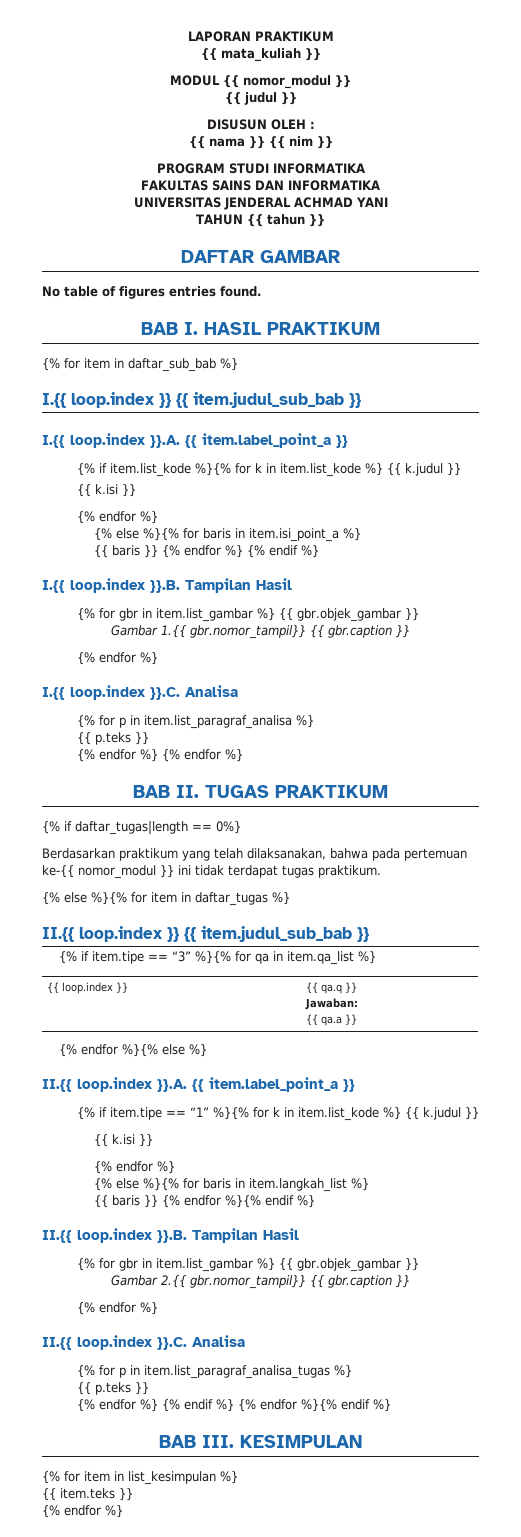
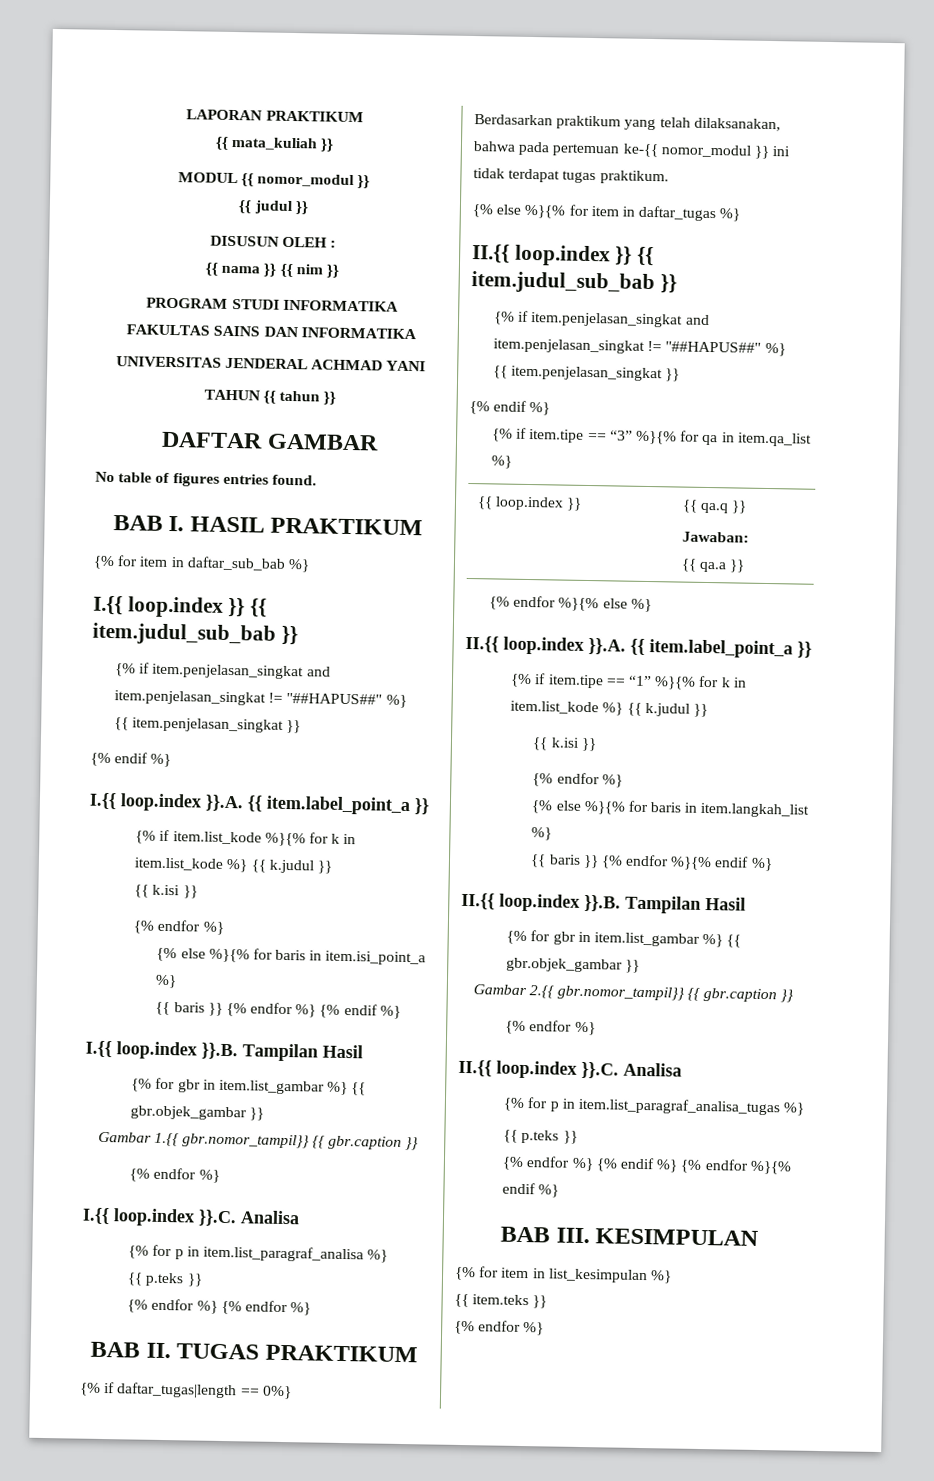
  I.{{ loop.index }} {{ item.judul_sub_bab }}
+ {% if item.penjelasan_singkat and item.penjelasan_singkat != "##HAPUS##" %}
+ {{ item.penjelasan_singkat }}
+ {% endif %}
  II.{{ loop.index }} {{ item.judul_sub_bab }}
+ {% if item.penjelasan_singkat and item.penjelasan_singkat != "##HAPUS##" %}
+ {{ item.penjelasan_singkat }}
+ {% endif %}

